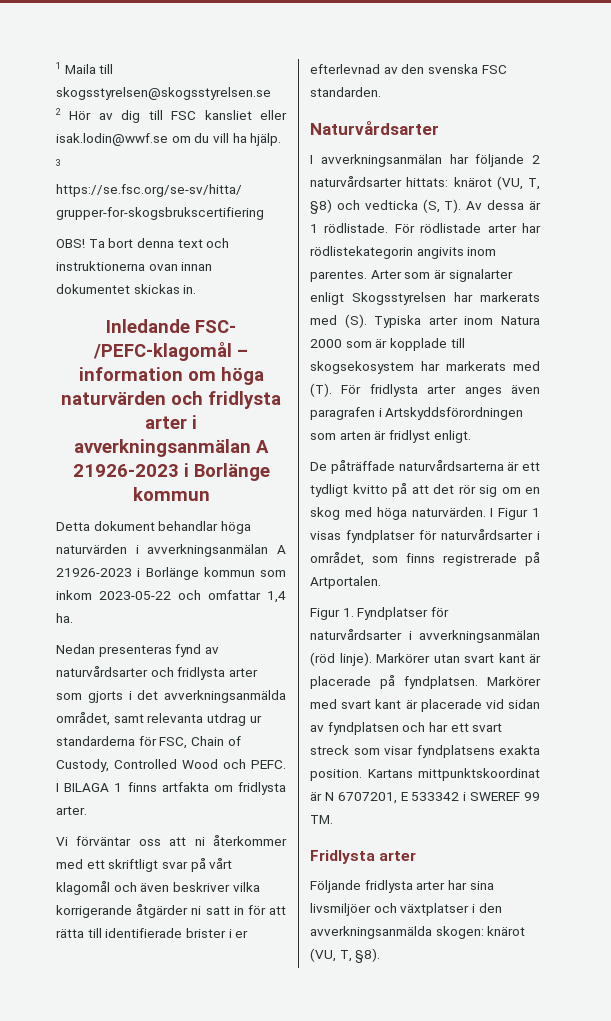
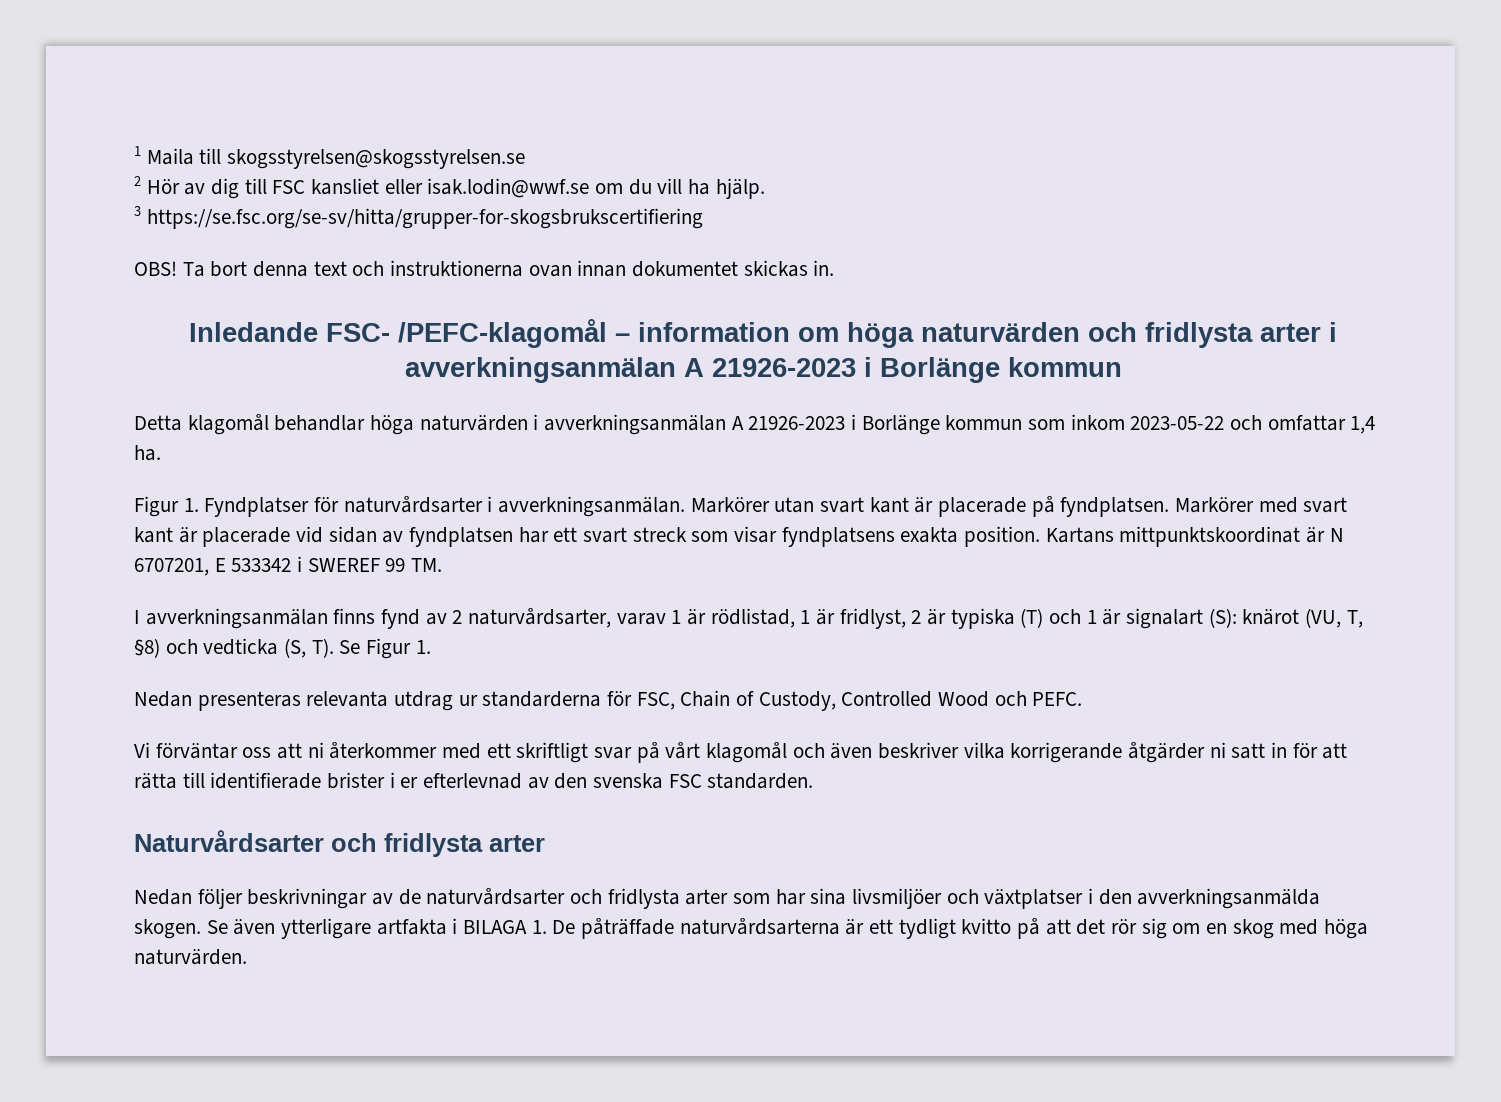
- Detta dokument behandlar höga naturvärden i avverkningsanmälan A 21926-2023 i Borlänge kommun som inkom 2023-05-22 och omfattar 1,4 ha.
+ Detta klagomål behandlar höga naturvärden i avverkningsanmälan A 21926-2023 i Borlänge kommun som inkom 2023-05-22 och omfattar 1,4 ha.
- Nedan presenteras fynd av naturvårdsarter och fridlysta arter som gjorts i det avverkningsanmälda området, samt relevanta utdrag ur standarderna för FSC, Chain of Custody, Controlled Wood och PEFC. I BILAGA 1 finns artfakta om fridlysta arter.
+ Figur 1. Fyndplatser för naturvårdsarter i avverkningsanmälan. Markörer utan svart kant är placerade på fyndplatsen. Markörer med svart kant är placerade vid sidan av fyndplatsen har ett svart streck som visar fyndplatsens exakta position. Kartans mittpunktskoordinat är N 6707201, E 533342 i SWEREF 99 TM.
+ I avverkningsanmälan finns fynd av 2 naturvårdsarter, varav 1 är rödlistad, 1 är fridlyst, 2 är typiska (T) och 1 är signalart (S): knärot (VU, T, §8) och vedticka (S, T). Se Figur 1.
+ Nedan presenteras relevanta utdrag ur standarderna för FSC, Chain of Custody, Controlled Wood och PEFC.
- Naturvårdsarter
- I avverkningsanmälan har följande 2 naturvårdsarter hittats: knärot (VU, T, §8) och vedticka (S, T). Av dessa är 1 rödlistade. För rödlistade arter har rödlistekategorin angivits inom parentes. Arter som är signalarter enligt Skogsstyrelsen har markerats med (S). Typiska arter inom Natura 2000 som är kopplade till skogsekosystem har markerats med (T). För fridlysta arter anges även paragrafen i Artskyddsförordningen som arten är fridlyst enligt.
- De påträffade naturvårdsarterna är ett tydligt kvitto på att det rör sig om en skog med höga naturvärden. I Figur 1 visas fyndplatser för naturvårdsarter i området, som finns registrerade på Artportalen.
- Figur 1. Fyndplatser för naturvårdsarter i avverkningsanmälan (röd linje). Markörer utan svart kant är placerade på fyndplatsen. Markörer med svart kant är placerade vid sidan av fyndplatsen och har ett svart streck som visar fyndplatsens exakta position. Kartans mittpunktskoordinat är N 6707201, E 533342 i SWEREF 99 TM.
- Fridlysta arter
- Följande fridlysta arter har sina livsmiljöer och växtplatser i den avverkningsanmälda skogen: knärot (VU, T, §8).
+ Naturvårdsarter och fridlysta arter
+ Nedan följer beskrivningar av de naturvårdsarter och fridlysta arter som har sina livsmiljöer och växtplatser i den avverkningsanmälda skogen. Se även ytterligare artfakta i BILAGA 1. De påträffade naturvårdsarterna är ett tydligt kvitto på att det rör sig om en skog med höga naturvärden.

